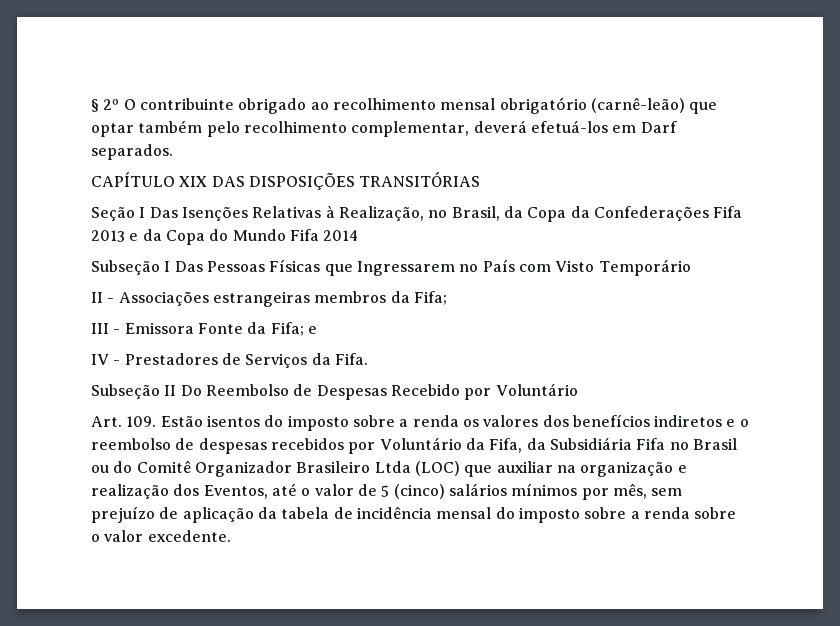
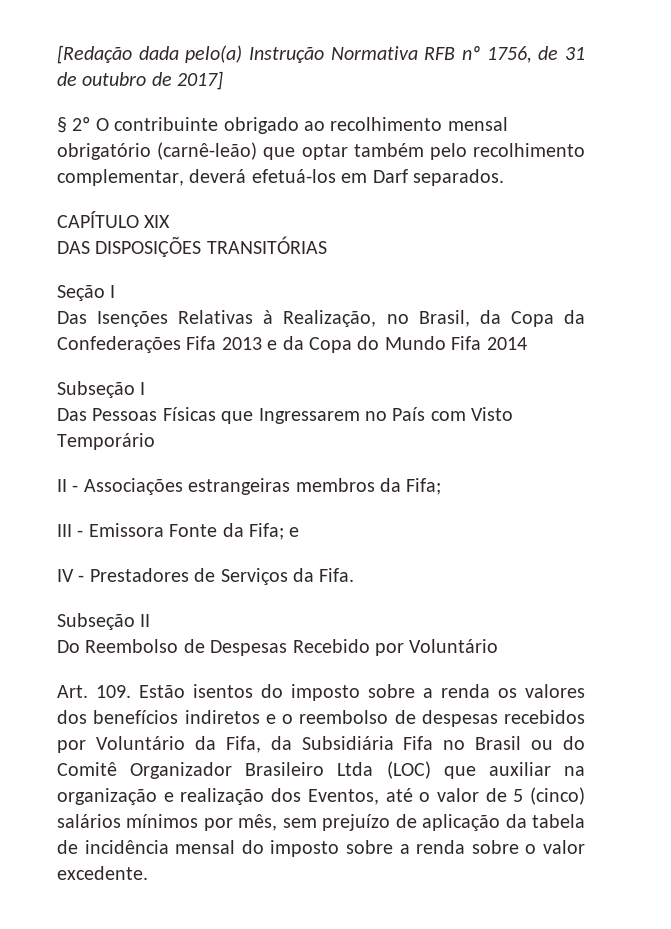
+ [Redação dada pelo(a) Instrução Normativa RFB nº 1756, de 31 de outubro de 2017]
- CAPÍTULO XIX DAS DISPOSIÇÕES TRANSITÓRIAS
+ CAPÍTULO XIX
+ DAS DISPOSIÇÕES TRANSITÓRIAS
- Seção I Das Isenções Relativas à Realização, no Brasil, da Copa da Confederações Fifa 2013 e da Copa do Mundo Fifa 2014
+ Seção I
+ Das Isenções Relativas à Realização, no Brasil, da Copa da Confederações Fifa 2013 e da Copa do Mundo Fifa 2014
- Subseção I Das Pessoas Físicas que Ingressarem no País com Visto Temporário
+ Subseção I
+ Das Pessoas Físicas que Ingressarem no País com Visto Temporário
- Subseção II Do Reembolso de Despesas Recebido por Voluntário
+ Subseção II
+ Do Reembolso de Despesas Recebido por Voluntário

